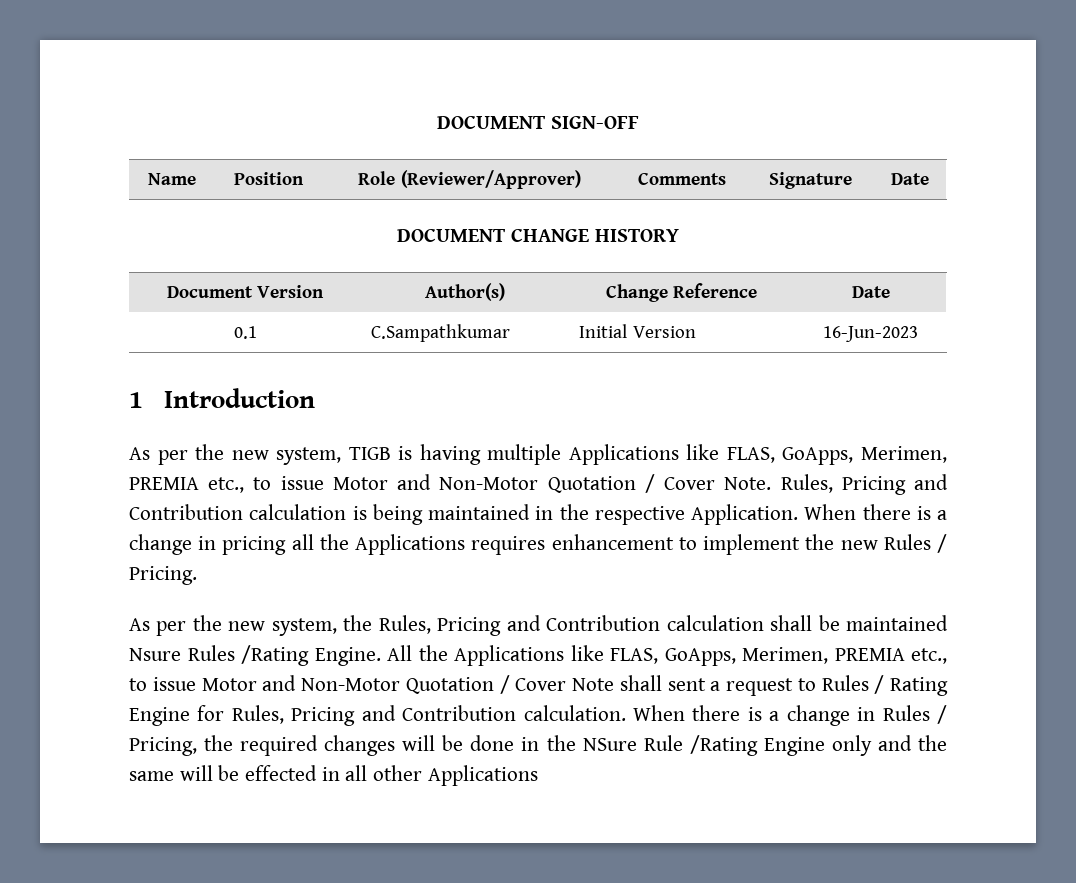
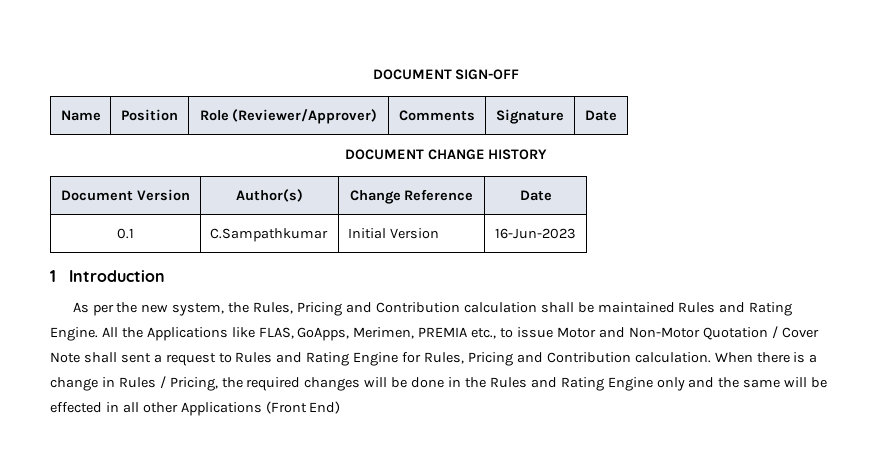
- As per the new system, TIGB is having multiple Applications like FLAS, GoApps, Merimen, PREMIA etc., to issue Motor and Non-Motor Quotation / Cover Note. Rules, Pricing and Contribution calculation is being maintained in the respective Application. When there is a change in pricing all the Applications requires enhancement to implement the new Rules / Pricing.
- As per the new system, the Rules, Pricing and Contribution calculation shall be maintained Nsure Rules /Rating Engine.
+ As per the new system, the Rules, Pricing and Contribution calculation shall be maintained Rules and Rating Engine.
- All the Applications like FLAS, GoApps, Merimen, PREMIA etc., to issue Motor and Non-Motor Quotation / Cover Note shall sent a request to Rules / Rating Engine for Rules, Pricing and Contribution calculation.
+ All the Applications like FLAS, GoApps, Merimen, PREMIA etc., to issue Motor and Non-Motor Quotation / Cover Note shall sent a request to Rules and Rating Engine for Rules, Pricing and Contribution calculation.
- When there is a change in Rules / Pricing, the required changes will be done in the NSure Rule /Rating Engine only and the same will be effected in all other Applications
+ When there is a change in Rules / Pricing, the required changes will be done in the Rules and Rating Engine only and the same will be effected in all other Applications (Front End)

